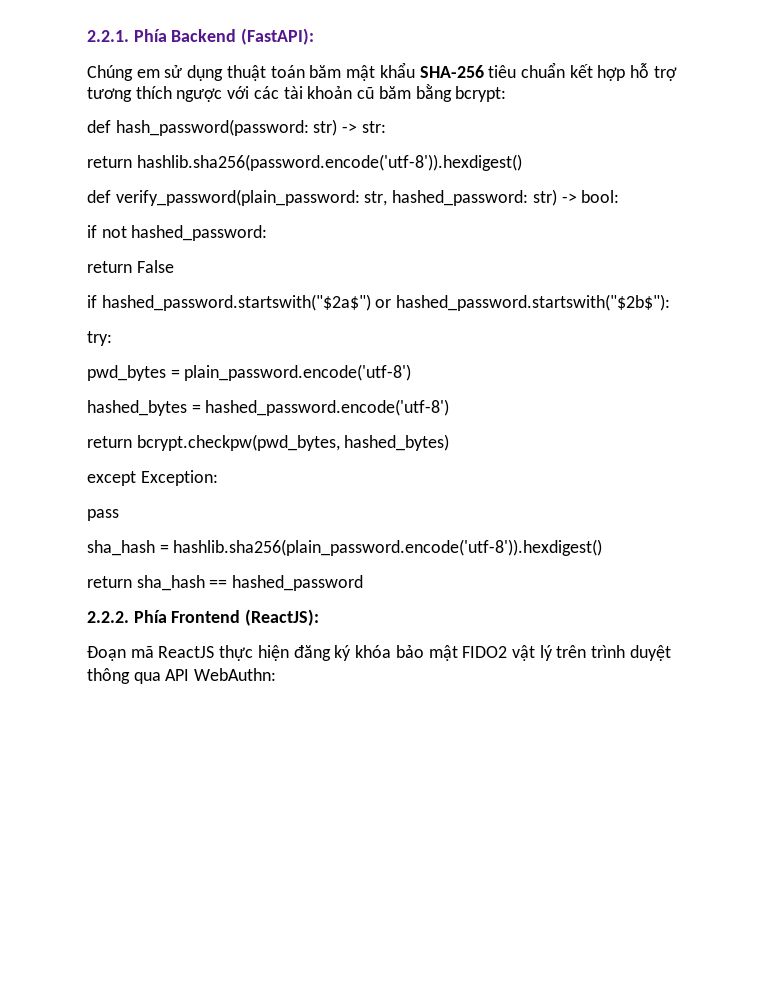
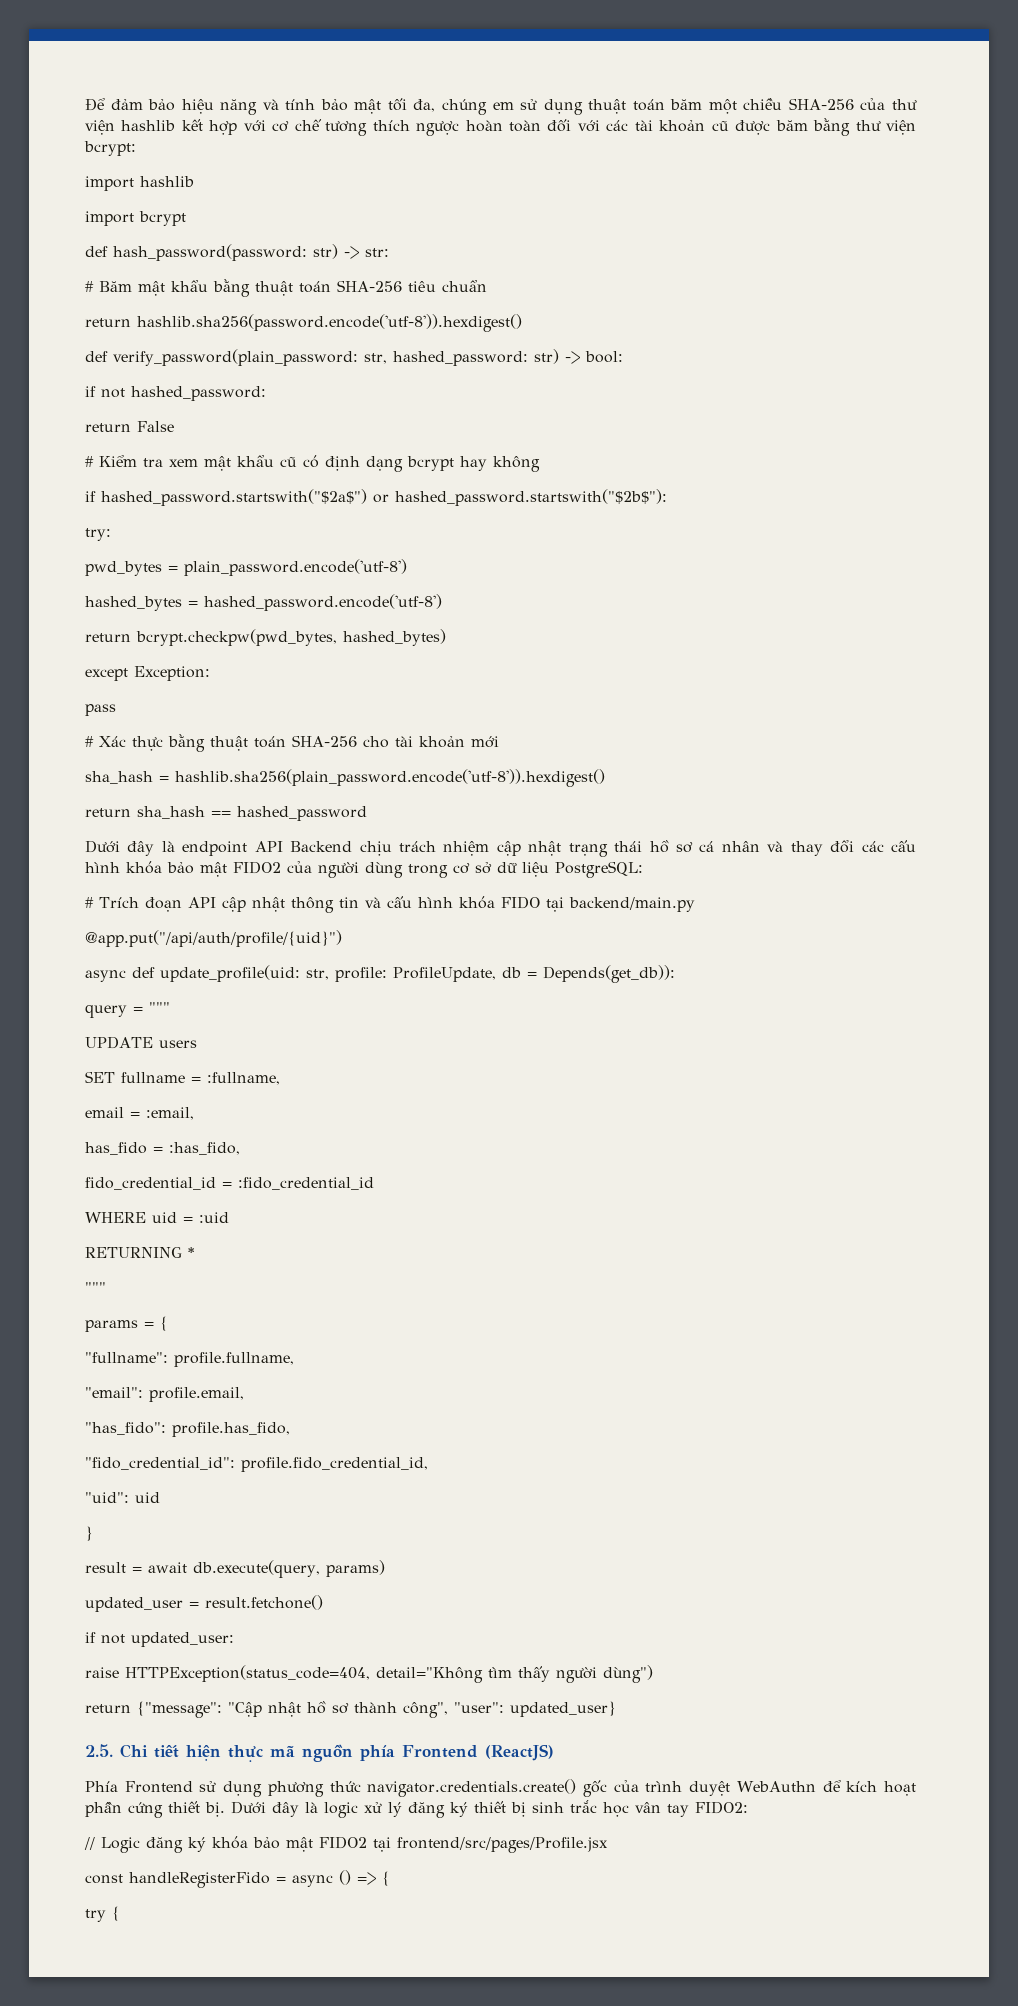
- 2.2.1. Phía Backend (FastAPI):
- Chúng em sử dụng thuật toán băm mật khẩu SHA-256 tiêu chuẩn kết hợp hỗ trợ tương thích ngược với các tài khoản cũ băm bằng bcrypt:
+ Để đảm bảo hiệu năng và tính bảo mật tối đa, chúng em sử dụng thuật toán băm một chiều SHA-256 của thư viện hashlib kết hợp với cơ chế tương thích ngược hoàn toàn đối với các tài khoản cũ được băm bằng thư viện bcrypt:
+ import hashlib
+ import bcrypt
+ # Băm mật khẩu bằng thuật toán SHA-256 tiêu chuẩn
+ # Kiểm tra xem mật khẩu cũ có định dạng bcrypt hay không
+ # Xác thực bằng thuật toán SHA-256 cho tài khoản mới
- 2.2.2. Phía Frontend (ReactJS):
- Đoạn mã ReactJS thực hiện đăng ký khóa bảo mật FIDO2 vật lý trên trình duyệt thông qua API WebAuthn:
+ Dưới đây là endpoint API Backend chịu trách nhiệm cập nhật trạng thái hồ sơ cá nhân và thay đổi các cấu hình khóa bảo mật FIDO2 của người dùng trong cơ sở dữ liệu PostgreSQL:
+ # Trích đoạn API cập nhật thông tin và cấu hình khóa FIDO tại backend/main.py
+ @app.put("/api/auth/profile/{uid}")
+ async def update_profile(uid: str, profile: ProfileUpdate, db = Depends(get_db)):
+ query = """
+ UPDATE users
+ SET fullname = :fullname,
+ email = :email,
+ has_fido = :has_fido,
+ fido_credential_id = :fido_credential_id
+ WHERE uid = :uid
+ RETURNING *
+ """
+ params = {
+ "fullname": profile.fullname,
+ "email": profile.email,
+ "has_fido": profile.has_fido,
+ "fido_credential_id": profile.fido_credential_id,
+ "uid": uid
+ }
+ result = await db.execute(query, params)
+ updated_user = result.fetchone()
+ if not updated_user:
+ raise HTTPException(status_code=404, detail="Không tìm thấy người dùng")
+ return {"message": "Cập nhật hồ sơ thành công", "user": updated_user}
+ 2.5. Chi tiết hiện thực mã nguồn phía Frontend (ReactJS)
+ Phía Frontend sử dụng phương thức navigator.credentials.create() gốc của trình duyệt WebAuthn để kích hoạt phần cứng thiết bị. Dưới đây là logic xử lý đăng ký thiết bị sinh trắc học vân tay FIDO2:
+ // Logic đăng ký khóa bảo mật FIDO2 tại frontend/src/pages/Profile.jsx
+ const handleRegisterFido = async () => {
+ try {

